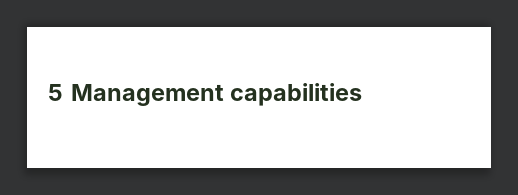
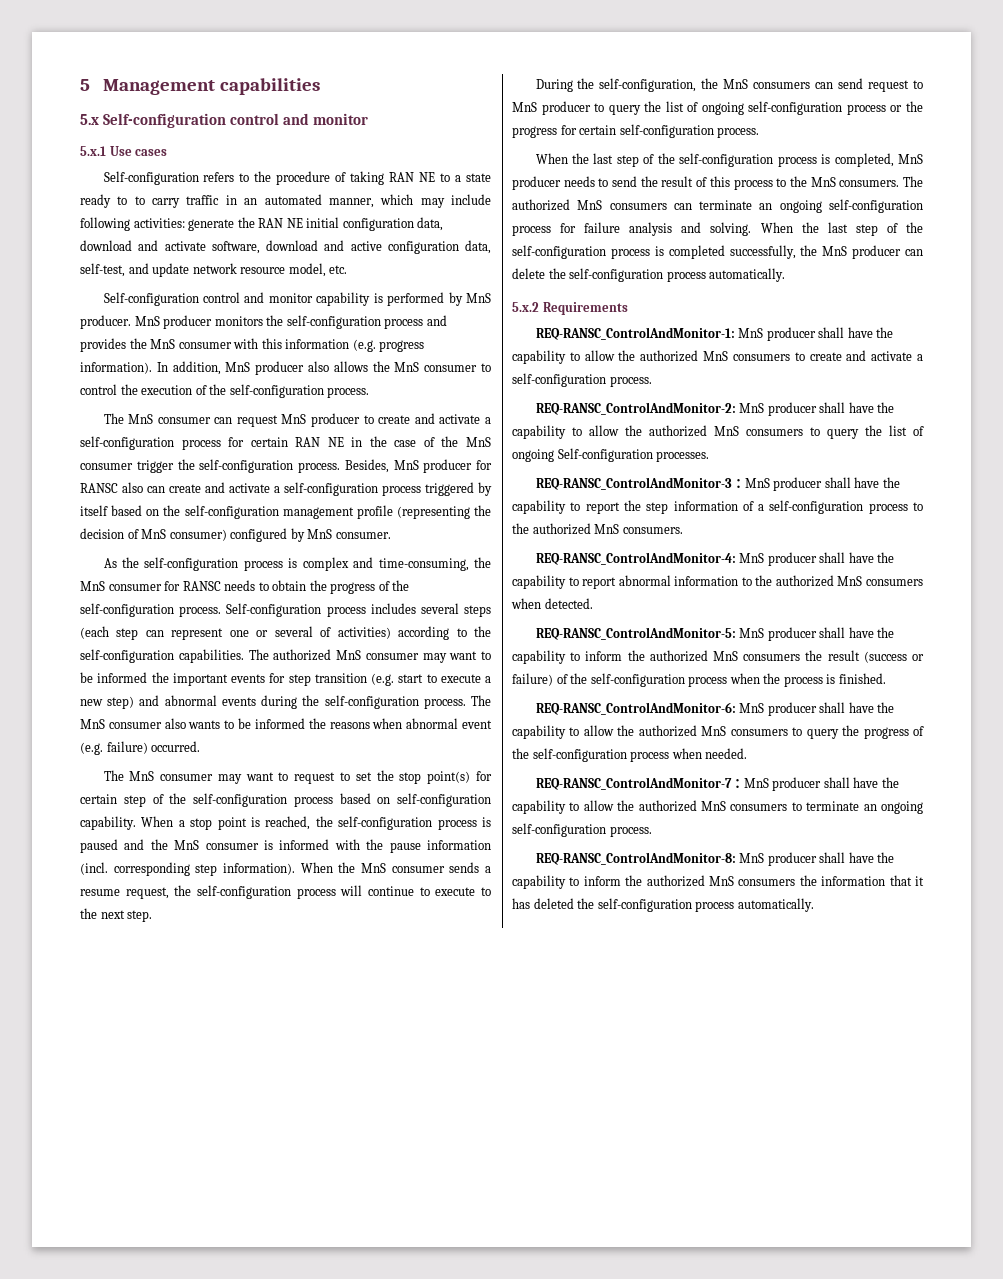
+ 5.x Self-configuration control and monitor
+ 5.x.1 Use cases
+ Self-configuration refers to the procedure of taking RAN NE to a state ready to to carry traffic in an automated manner, which may include following activities: generate the RAN NE initial configuration data, download and activate software, download and active configuration data, self-test, and update network resource model, etc.
+ Self-configuration control and monitor capability is performed by MnS producer. MnS producer monitors the self-configuration process and provides the MnS consumer with this information (e.g. progress information). In addition, MnS producer also allows the MnS consumer to control the execution of the self-configuration process.
+ The MnS consumer can request MnS producer to create and activate a self-configuration process for certain RAN NE in the case of the MnS consumer trigger the self-configuration process. Besides, MnS producer for RANSC also can create and activate a self-configuration process triggered by itself based on the self-configuration management profile (representing the decision of MnS consumer) configured by MnS consumer.
+ As the self-configuration process is complex and time-consuming, the MnS consumer for RANSC needs to obtain the progress of the self-configuration process. Self-configuration process includes several steps (each step can represent one or several of activities) according to the self-configuration capabilities. The authorized MnS consumer may want to be informed the important events for step transition (e.g. start to execute a new step) and abnormal events during the self-configuration process. The MnS consumer also wants to be informed the reasons when abnormal event (e.g. failure) occurred.
+ The MnS consumer may want to request to set the stop point(s) for certain step of the self-configuration process based on self-configuration capability. When a stop point is reached, the self-configuration process is paused and the MnS consumer is informed with the pause information (incl. corresponding step information). When the MnS consumer sends a resume request, the self-configuration process will continue to execute to the next step.
+ During the self-configuration, the MnS consumers can send request to MnS producer to query the list of ongoing self-configuration process or the progress for certain self-configuration process.
+ When the last step of the self-configuration process is completed, MnS producer needs to send the result of this process to the MnS consumers. The authorized MnS consumers can terminate an ongoing self-configuration process for failure analysis and solving. When the last step of the self-configuration process is completed successfully, the MnS producer can delete the self-configuration process automatically.
+ 5.x.2 Requirements
+ REQ-RANSC_ControlAndMonitor-1: MnS producer shall have the capability to allow the authorized MnS consumers to create and activate a self-configuration process.
+ REQ-RANSC_ControlAndMonitor-2: MnS producer shall have the capability to allow the authorized MnS consumers to query the list of ongoing Self-configuration processes.
+ REQ-RANSC_ControlAndMonitor-3：MnS producer shall have the capability to report the step information of a self-configuration process to the authorized MnS consumers.
+ REQ-RANSC_ControlAndMonitor-4: MnS producer shall have the capability to report abnormal information to the authorized MnS consumers when detected.
+ REQ-RANSC_ControlAndMonitor-5: MnS producer shall have the capability to inform the authorized MnS consumers the result (success or failure) of the self-configuration process when the process is finished.
+ REQ-RANSC_ControlAndMonitor-6: MnS producer shall have the capability to allow the authorized MnS consumers to query the progress of the self-configuration process when needed.
+ REQ-RANSC_ControlAndMonitor-7：MnS producer shall have the capability to allow the authorized MnS consumers to terminate an ongoing self-configuration process.
+ REQ-RANSC_ControlAndMonitor-8: MnS producer shall have the capability to inform the authorized MnS consumers the information that it has deleted the self-configuration process automatically.

